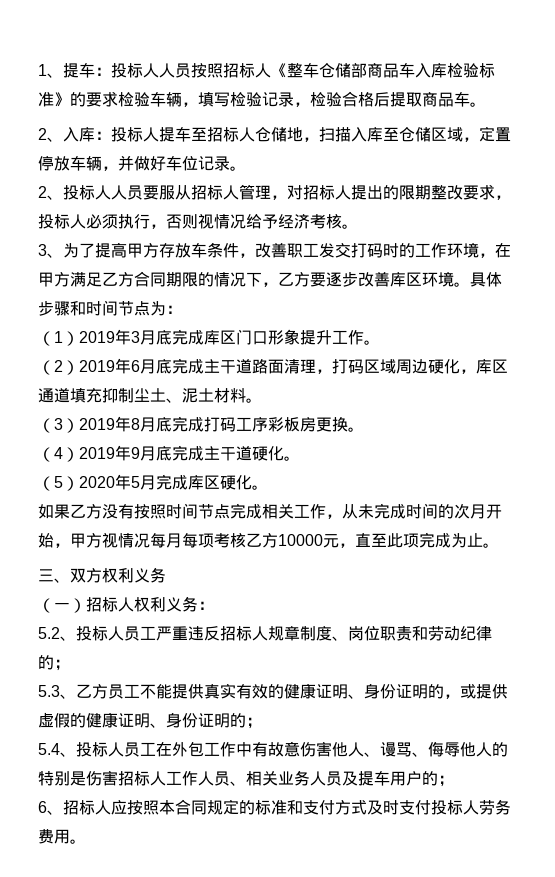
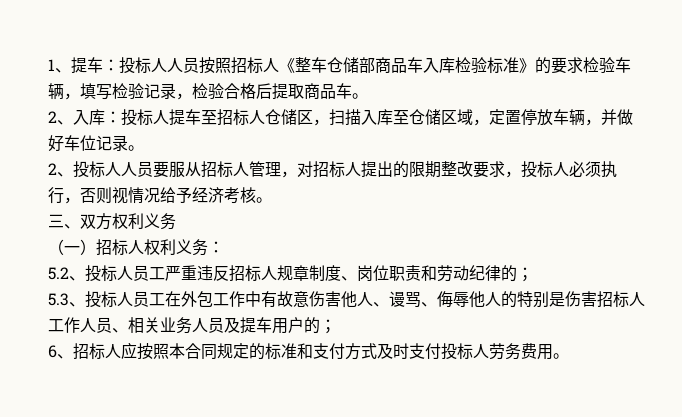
- 2、入库：投标人提车至招标人仓储地，扫描入库至仓储区域，定置停放车辆，并做好车位记录。
+ 2、入库：投标人提车至招标人仓储区，扫描入库至仓储区域，定置停放车辆，并做好车位记录。
- 3、为了提高甲方存放车条件，改善职工发交打码时的工作环境，在甲方满足乙方合同期限的情况下，乙方要逐步改善库区环境。具体步骤和时间节点为：
- （1）2019年3月底完成库区门口形象提升工作。
- （2）2019年6月底完成主干道路面清理，打码区域周边硬化，库区通道填充抑制尘土、泥土材料。
- （3）2019年8月底完成打码工序彩板房更换。
- （4）2019年9月底完成主干道硬化。
- （5）2020年5月完成库区硬化。
- 如果乙方没有按照时间节点完成相关工作，从未完成时间的次月开始，甲方视情况每月每项考核乙方10000元，直至此项完成为止。
- 5.3、乙方员工不能提供真实有效的健康证明、身份证明的，或提供虚假的健康证明、身份证明的；
- 5.4、投标人员工在外包工作中有故意伤害他人、谩骂、侮辱他人的特别是伤害招标人工作人员、相关业务人员及提车用户的；
+ 5.3、投标人员工在外包工作中有故意伤害他人、谩骂、侮辱他人的特别是伤害招标人工作人员、相关业务人员及提车用户的；

